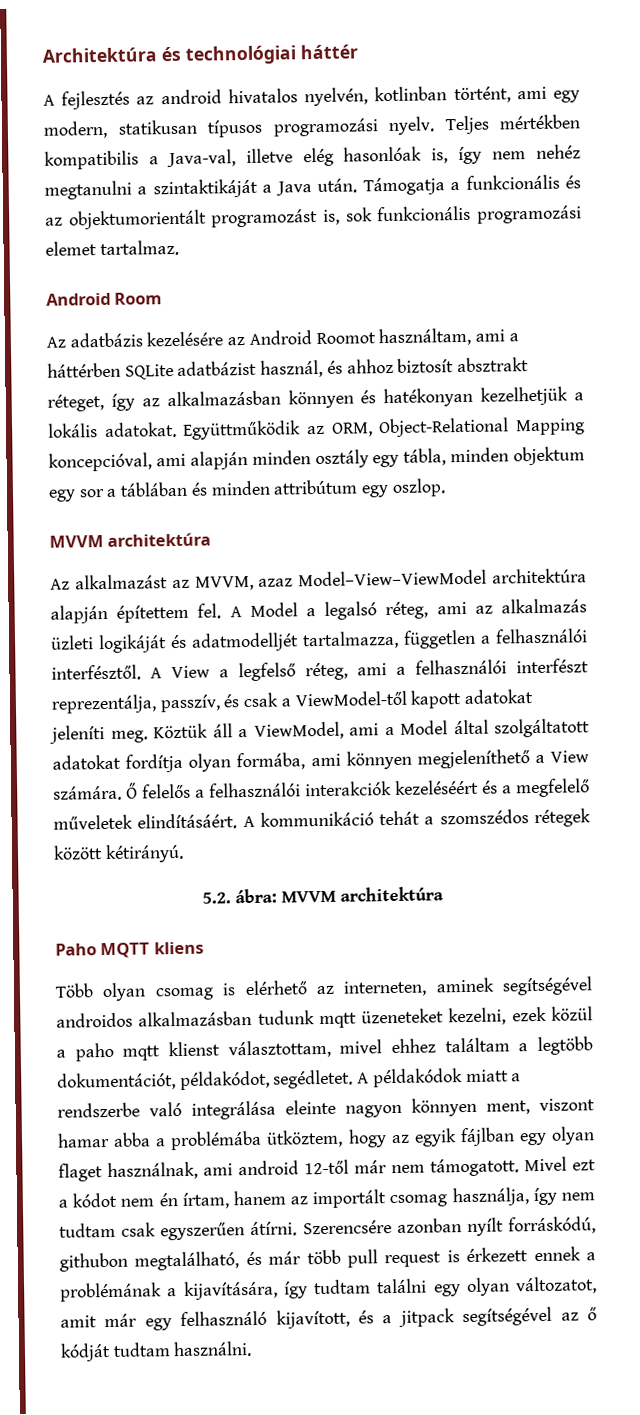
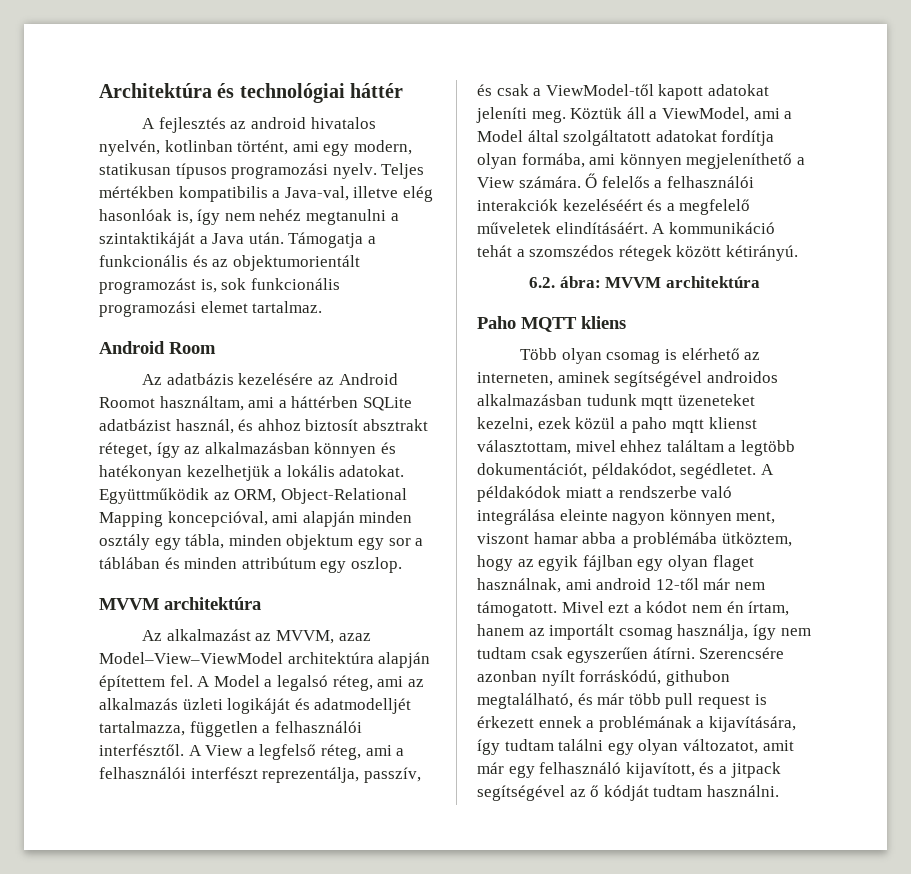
- 5.2. ábra: MVVM architektúra
+ 6.2. ábra: MVVM architektúra

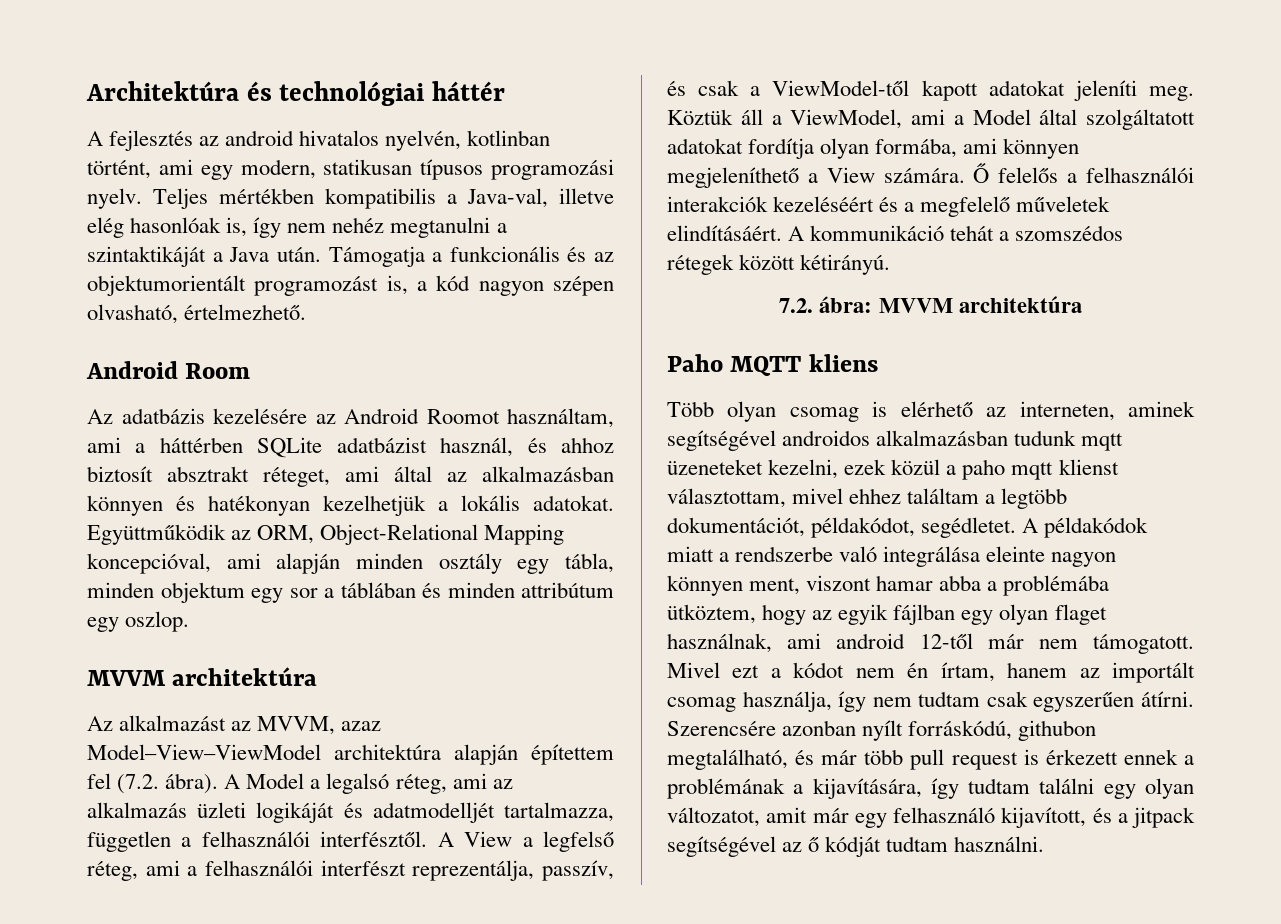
- Támogatja a funkcionális és az objektumorientált programozást is, sok funkcionális programozási elemet tartalmaz.
+ Támogatja a funkcionális és az objektumorientált programozást is, a kód nagyon szépen olvasható, értelmezhető.
- Az adatbázis kezelésére az Android Roomot használtam, ami a háttérben SQLite adatbázist használ, és ahhoz biztosít absztrakt réteget, így az alkalmazásban könnyen és hatékonyan kezelhetjük a lokális adatokat.
+ Az adatbázis kezelésére az Android Roomot használtam, ami a háttérben SQLite adatbázist használ, és ahhoz biztosít absztrakt réteget, ami által az alkalmazásban könnyen és hatékonyan kezelhetjük a lokális adatokat.
- Az alkalmazást az MVVM, azaz Model–View–ViewModel architektúra alapján építettem fel.
+ Az alkalmazást az MVVM, azaz Model–View–ViewModel architektúra alapján építettem fel (7.2. ábra).
- 6.2. ábra: MVVM architektúra
+ 7.2. ábra: MVVM architektúra

